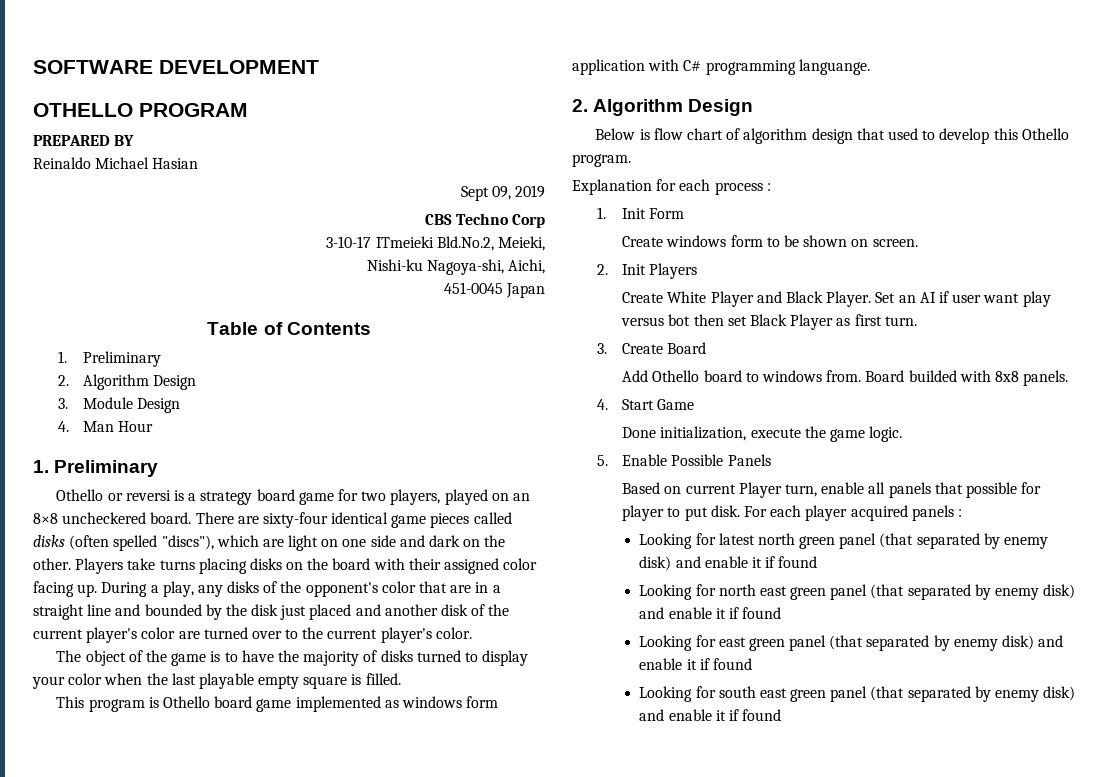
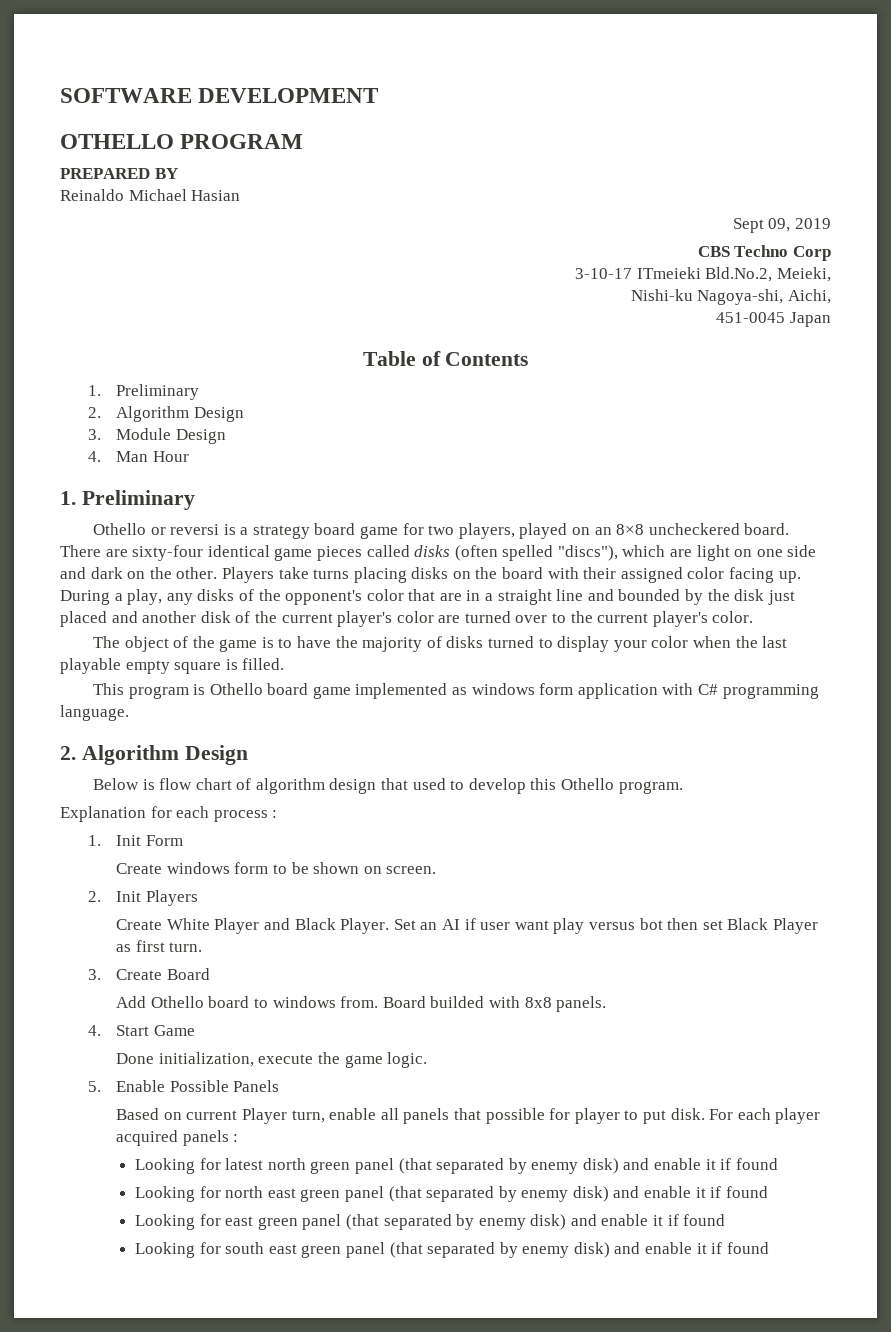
- This program is Othello board game implemented as windows form application with C# programming languange.
+ This program is Othello board game implemented as windows form application with C# programming language.

